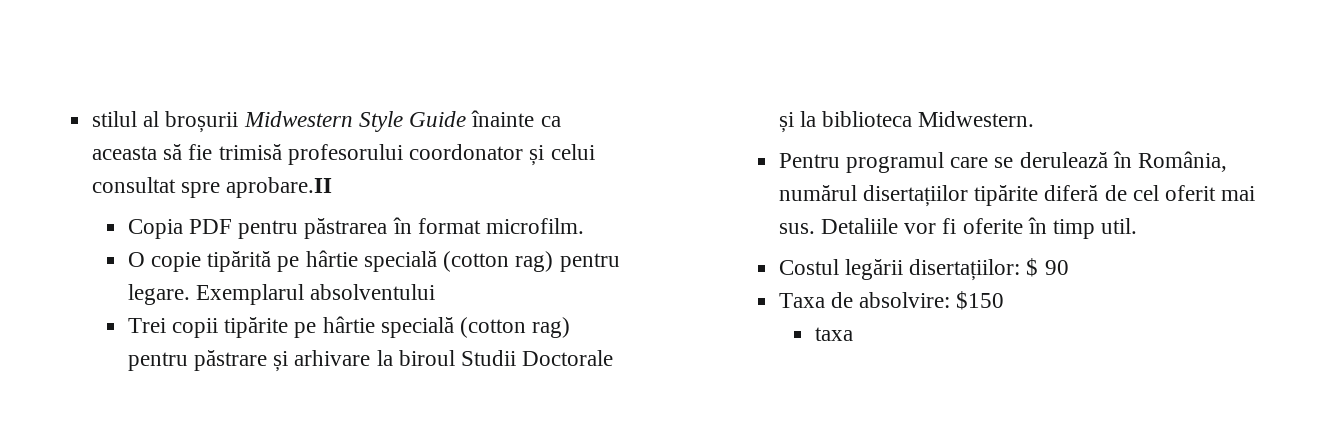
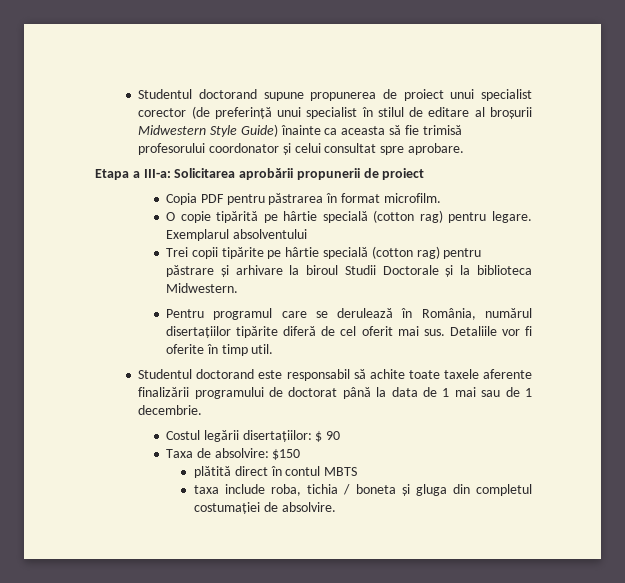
- stilul al broșurii Midwestern Style Guide înainte ca aceasta să fie trimisă profesorului coordonator și celui consultat spre aprobare.II
+ Studentul doctorand supune propunerea de proiect unui specialist corector (de preferință unui specialist în stilul de editare al broșurii Midwestern Style Guide) înainte ca aceasta să fie trimisă profesorului coordonator și celui consultat spre aprobare.
+ Etapa a III-a: Solicitarea aprobării propunerii de proiect
+ Studentul doctorand este responsabil să achite toate taxele aferente finalizării programului de doctorat până la data de 1 mai sau de 1 decembrie.
- taxa
+ plătită direct în contul MBTS
+ taxa include roba, tichia / boneta și gluga din completul costumației de absolvire.

